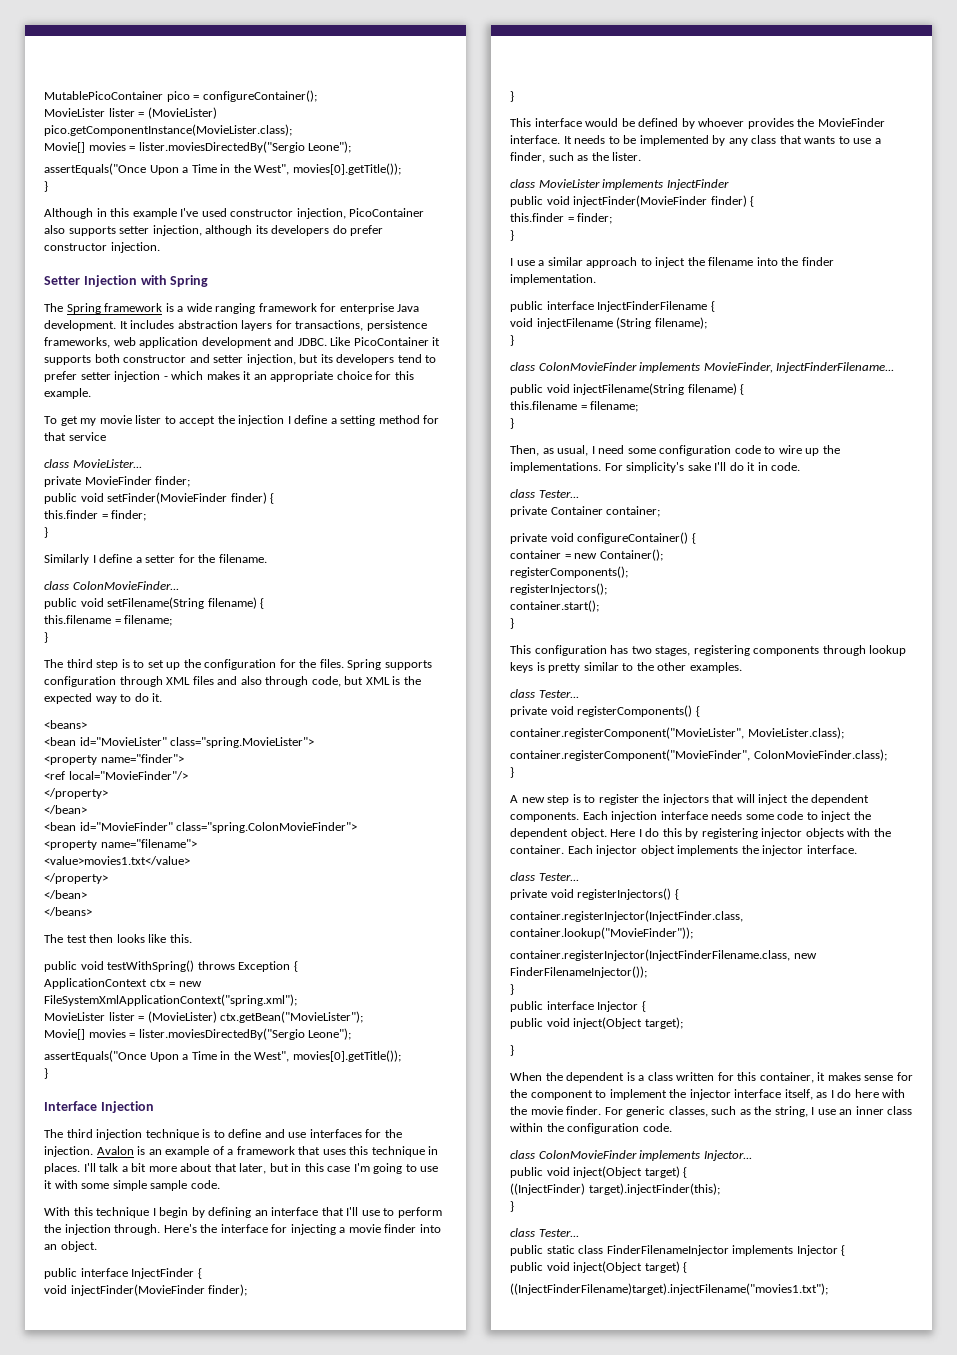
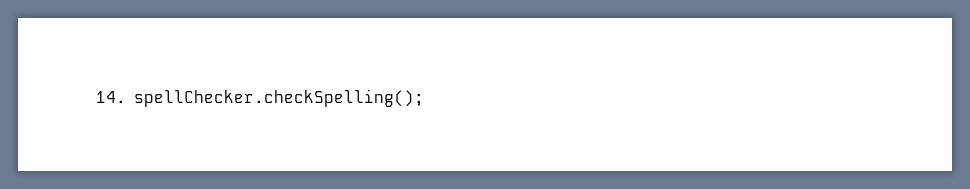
- MutablePicoContainer pico = configureContainer();
- MovieLister lister = (MovieLister) pico.getComponentInstance(MovieLister.class);
- Movie[] movies = lister.moviesDirectedBy("Sergio Leone");
- assertEquals("Once Upon a Time in the West", movies[0].getTitle());
- }
- Although in this example I've used constructor injection, PicoContainer also supports setter injection, although its developers do prefer constructor injection.
- Setter Injection with Spring
- The Spring framework is a wide ranging framework for enterprise Java development. It includes abstraction layers for transactions, persistence frameworks, web application development and JDBC. Like PicoContainer it supports both constructor and setter injection, but its developers tend to prefer setter injection - which makes it an appropriate choice for this example.
- To get my movie lister to accept the injection I define a setting method for that service
- class MovieLister...
- private MovieFinder finder;
- public void setFinder(MovieFinder finder) {
- this.finder = finder;
- }
- Similarly I define a setter for the filename.
- class ColonMovieFinder...
- public void setFilename(String filename) {
- this.filename = filename;
- }
- The third step is to set up the configuration for the files. Spring supports configuration through XML files and also through code, but XML is the expected way to do it.
- <beans>
- <bean id="MovieLister" class="spring.MovieLister">
- <property name="finder">
- <ref local="MovieFinder"/>
- </property>
- </bean>
- <bean id="MovieFinder" class="spring.ColonMovieFinder">
- <property name="filename">
- <value>movies1.txt</value>
- </property>
- </bean>
- </beans>
- The test then looks like this.
- public void testWithSpring() throws Exception {
- ApplicationContext ctx = new FileSystemXmlApplicationContext("spring.xml");
- MovieLister lister = (MovieLister) ctx.getBean("MovieLister");
- Movie[] movies = lister.moviesDirectedBy("Sergio Leone");
- assertEquals("Once Upon a Time in the West", movies[0].getTitle());
- }
- Interface Injection
- The third injection technique is to define and use interfaces for the injection. Avalon is an example of a framework that uses this technique in places. I'll talk a bit more about that later, but in this case I'm going to use it with some simple sample code.
- With this technique I begin by defining an interface that I'll use to perform the injection through. Here's the interface for injecting a movie finder into an object.
- public interface InjectFinder {
- void injectFinder(MovieFinder finder);
- }
- This interface would be defined by whoever provides the MovieFinder interface. It needs to be implemented by any class that wants to use a finder, such as the lister.
- class MovieLister implements InjectFinder
- public void injectFinder(MovieFinder finder) {
- this.finder = finder;
- }
- I use a similar approach to inject the filename into the finder implementation.
- public interface InjectFinderFilename {
- void injectFilename (String filename);
- }
- class ColonMovieFinder implements MovieFinder, InjectFinderFilename...
- public void injectFilename(String filename) {
- this.filename = filename;
- }
- Then, as usual, I need some configuration code to wire up the implementations. For simplicity's sake I'll do it in code.
- class Tester...
- private Container container;
- private void configureContainer() {
- container = new Container();
- registerComponents();
- registerInjectors();
- container.start();
- }
- This configuration has two stages, registering components through lookup keys is pretty similar to the other examples.
- class Tester...
- private void registerComponents() {
- container.registerComponent("MovieLister", MovieLister.class);
- container.registerComponent("MovieFinder", ColonMovieFinder.class);
- }
- A new step is to register the injectors that will inject the dependent components. Each injection interface needs some code to inject the dependent object. Here I do this by registering injector objects with the container. Each injector object implements the injector interface.
- class Tester...
- private void registerInjectors() {
- container.registerInjector(InjectFinder.class, container.lookup("MovieFinder"));
- container.registerInjector(InjectFinderFilename.class, new FinderFilenameInjector());
- }
- public interface Injector {
- public void inject(Object target);
- }
- When the dependent is a class written for this container, it makes sense for the component to implement the injector interface itself, as I do here with the movie finder. For generic classes, such as the string, I use an inner class within the configuration code.
- class ColonMovieFinder implements Injector...
- public void inject(Object target) {
- ((InjectFinder) target).injectFinder(this);
- }
- class Tester...
- public static class FinderFilenameInjector implements Injector {
- public void inject(Object target) {
- ((InjectFinderFilename)target).injectFilename("movies1.txt");
+ 14. spellChecker.checkSpelling();

